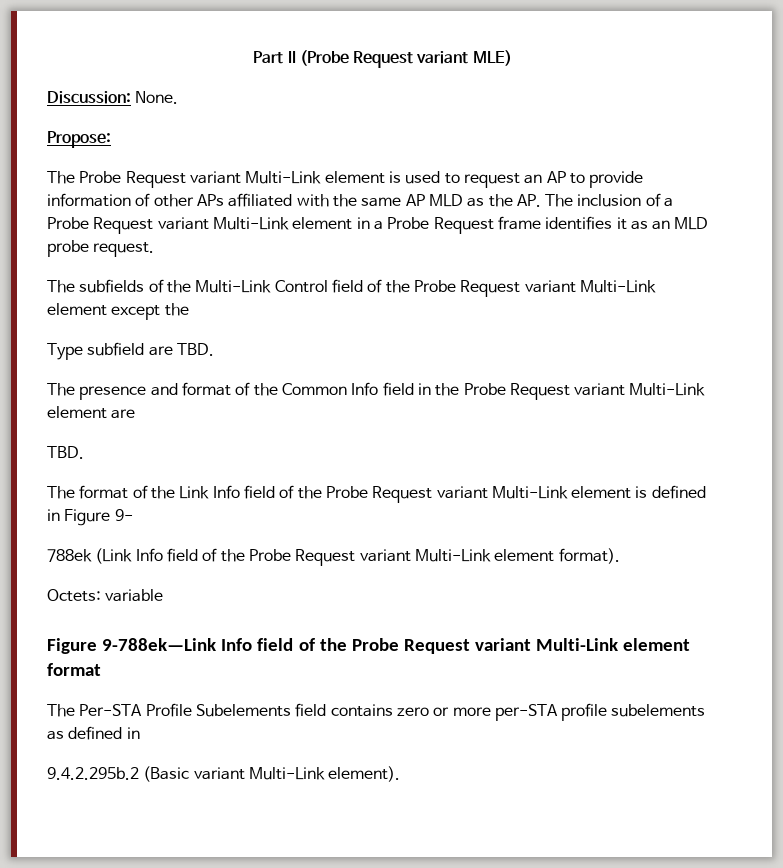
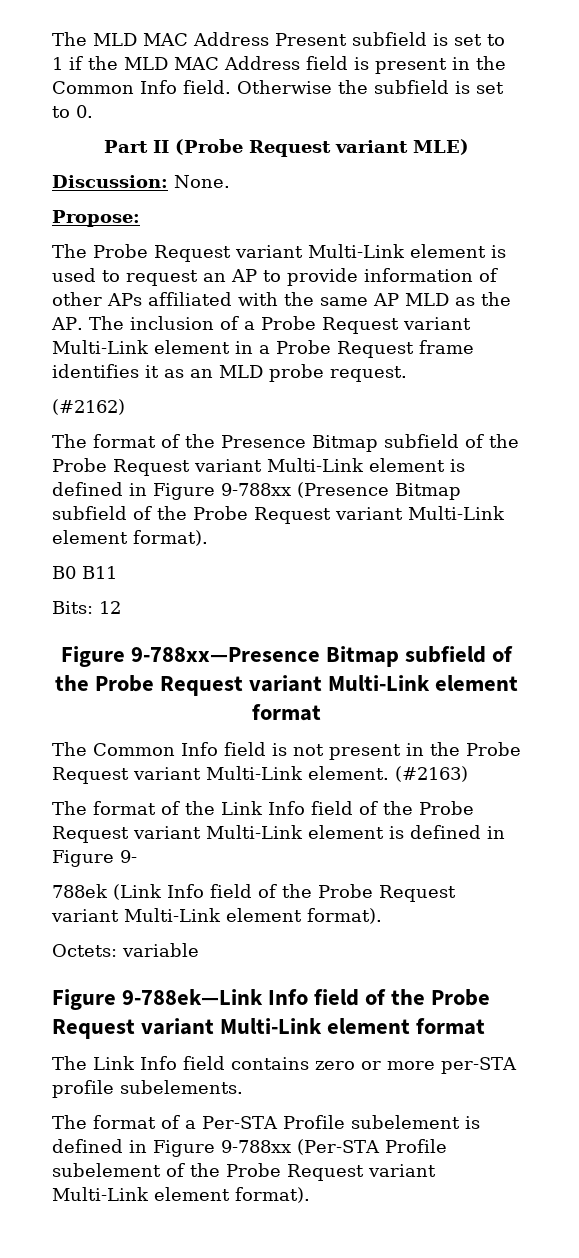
+ The MLD MAC Address Present subfield is set to 1 if the MLD MAC Address field is present in the Common Info field. Otherwise the subfield is set to 0.
- The subfields of the Multi-Link Control field of the Probe Request variant Multi-Link element except the
- Type subfield are TBD.
- The presence and format of the Common Info field in the Probe Request variant Multi-Link element are
- TBD.
+ (#2162)
+ The format of the Presence Bitmap subfield of the Probe Request variant Multi-Link element is defined in Figure 9-788xx (Presence Bitmap subfield of the Probe Request variant Multi-Link element format).
+ B0 B11
+ Bits: 12
+ Figure 9-788xx—Presence Bitmap subfield of the Probe Request variant Multi-Link element format
+ The Common Info field is not present in the Probe Request variant Multi-Link element. (#2163)
- The Per-STA Profile Subelements field contains zero or more per-STA profile subelements as defined in
- 9.4.2.295b.2 (Basic variant Multi-Link element).
+ The Link Info field contains zero or more per-STA profile subelements.
+ The format of a Per-STA Profile subelement is defined in Figure 9-788xx (Per-STA Profile subelement of the Probe Request variant Multi-Link element format).

